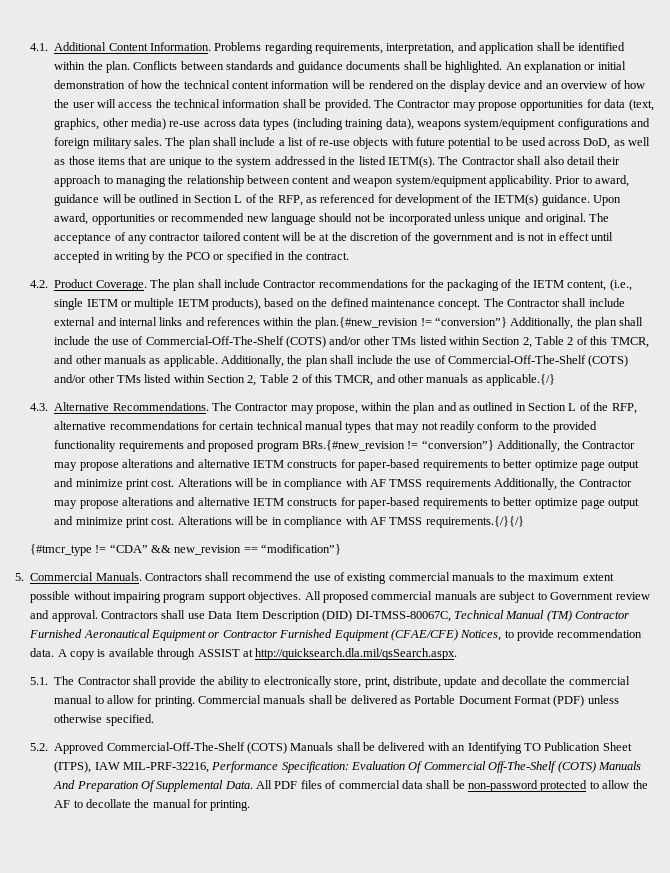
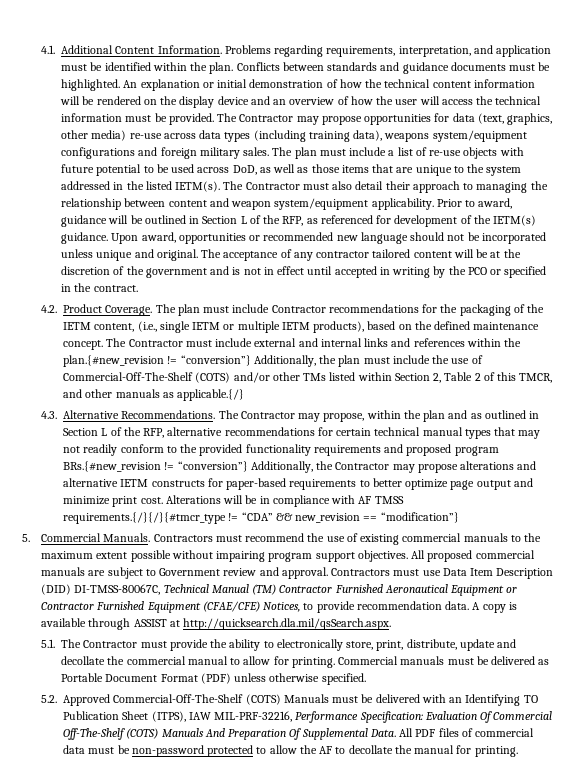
- Problems regarding requirements, interpretation, and application shall be identified within the plan.
+ Problems regarding requirements, interpretation, and application must be identified within the plan.
- Conflicts between standards and guidance documents shall be highlighted.
+ Conflicts between standards and guidance documents must be highlighted.
- An explanation or initial demonstration of how the technical content information will be rendered on the display device and an overview of how the user will access the technical information shall be provided.
+ An explanation or initial demonstration of how the technical content information will be rendered on the display device and an overview of how the user will access the technical information must be provided.
- The plan shall include a list of re-use objects with future potential to be used across DoD, as well as those items that are unique to the system addressed in the listed IETM(s).
+ The plan must include a list of re-use objects with future potential to be used across DoD, as well as those items that are unique to the system addressed in the listed IETM(s).
- The Contractor shall also detail their approach to managing the relationship between content and weapon system/equipment applicability.
+ The Contractor must also detail their approach to managing the relationship between content and weapon system/equipment applicability.
- The plan shall include Contractor recommendations for the packaging of the IETM content, (i.e., single IETM or multiple IETM products), based on the defined maintenance concept.
+ The plan must include Contractor recommendations for the packaging of the IETM content, (i.e., single IETM or multiple IETM products), based on the defined maintenance concept.
- The Contractor shall include external and internal links and references within the plan.{#new_revision != “conversion”} Additionally, the plan shall include the use of Commercial-Off-The-Shelf (COTS) and/or other TMs listed within Section 2, Table 2 of this TMCR, and other manuals as applicable. Additionally, the plan shall include the use of Commercial-Off-The-Shelf (COTS) and/or other TMs listed within Section 2, Table 2 of this TMCR, and other manuals as applicable.{/}
+ The Contractor must include external and internal links and references within the plan.{#new_revision != “conversion”} Additionally, the plan must include the use of Commercial-Off-The-Shelf (COTS) and/or other TMs listed within Section 2, Table 2 of this TMCR, and other manuals as applicable.{/}
- Alterations will be in compliance with AF TMSS requirements Additionally, the Contractor may propose alterations and alternative IETM constructs for paper-based requirements to better optimize page output and minimize print cost. Alterations will be in compliance with AF TMSS requirements.{/}{/}
- {#tmcr_type != “CDA” && new_revision == “modification”}
+ Alterations will be in compliance with AF TMSS requirements.{/}{/}{#tmcr_type != “CDA” && new_revision == “modification”}
- Contractors shall recommend the use of existing commercial manuals to the maximum extent possible without impairing program support objectives.
+ Contractors must recommend the use of existing commercial manuals to the maximum extent possible without impairing program support objectives.
- Contractors shall use Data Item Description (DID) DI-TMSS-80067C, Technical Manual (TM) Contractor Furnished Aeronautical Equipment or Contractor Furnished Equipment (CFAE/CFE) Notices, to provide recommendation data.
+ Contractors must use Data Item Description (DID) DI-TMSS-80067C, Technical Manual (TM) Contractor Furnished Aeronautical Equipment or Contractor Furnished Equipment (CFAE/CFE) Notices, to provide recommendation data.
- 5.1. The Contractor shall provide the ability to electronically store, print, distribute, update and decollate the commercial manual to allow for printing.
+ 5.1. The Contractor must provide the ability to electronically store, print, distribute, update and decollate the commercial manual to allow for printing.
- Commercial manuals shall be delivered as Portable Document Format (PDF) unless otherwise specified.
+ Commercial manuals must be delivered as Portable Document Format (PDF) unless otherwise specified.
- 5.2. Approved Commercial-Off-The-Shelf (COTS) Manuals shall be delivered with an Identifying TO Publication Sheet (ITPS), IAW MIL-PRF-32216, Performance Specification: Evaluation Of Commercial Off-The-Shelf (COTS) Manuals And Preparation Of Supplemental Data.
+ 5.2. Approved Commercial-Off-The-Shelf (COTS) Manuals must be delivered with an Identifying TO Publication Sheet (ITPS), IAW MIL-PRF-32216, Performance Specification: Evaluation Of Commercial Off-The-Shelf (COTS) Manuals And Preparation Of Supplemental Data.
- All PDF files of commercial data shall be non-password protected to allow the AF to decollate the manual for printing.
+ All PDF files of commercial data must be non-password protected to allow the AF to decollate the manual for printing.

